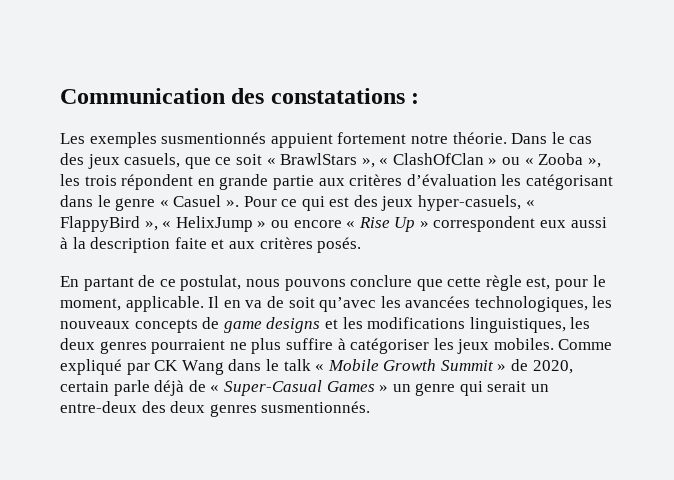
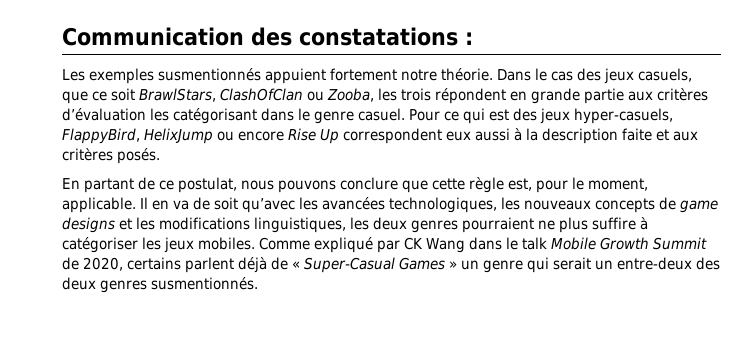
- Dans le cas des jeux casuels, que ce soit « BrawlStars », « ClashOfClan » ou « Zooba », les trois répondent en grande partie aux critères d’évaluation les catégorisant dans le genre « Casuel ».
+ Dans le cas des jeux casuels, que ce soit BrawlStars, ClashOfClan ou Zooba, les trois répondent en grande partie aux critères d’évaluation les catégorisant dans le genre casuel.
- Pour ce qui est des jeux hyper-casuels, « FlappyBird », « HelixJump » ou encore « Rise Up » correspondent eux aussi à la description faite et aux critères posés.
+ Pour ce qui est des jeux hyper-casuels, FlappyBird, HelixJump ou encore Rise Up correspondent eux aussi à la description faite et aux critères posés.
- Comme expliqué par CK Wang dans le talk « Mobile Growth Summit » de 2020, certain parle déjà de « Super-Casual Games » un genre qui serait un entre-deux des deux genres susmentionnés.
+ Comme expliqué par CK Wang dans le talk Mobile Growth Summit de 2020, certains parlent déjà de « Super-Casual Games » un genre qui serait un entre-deux des deux genres susmentionnés.

